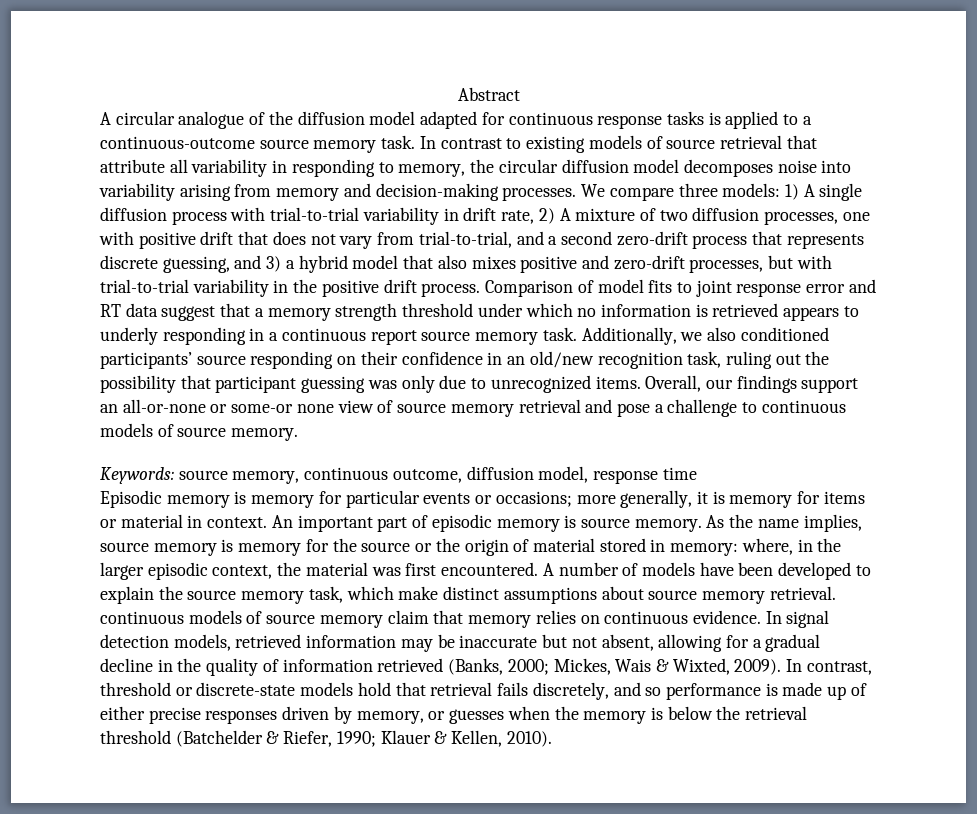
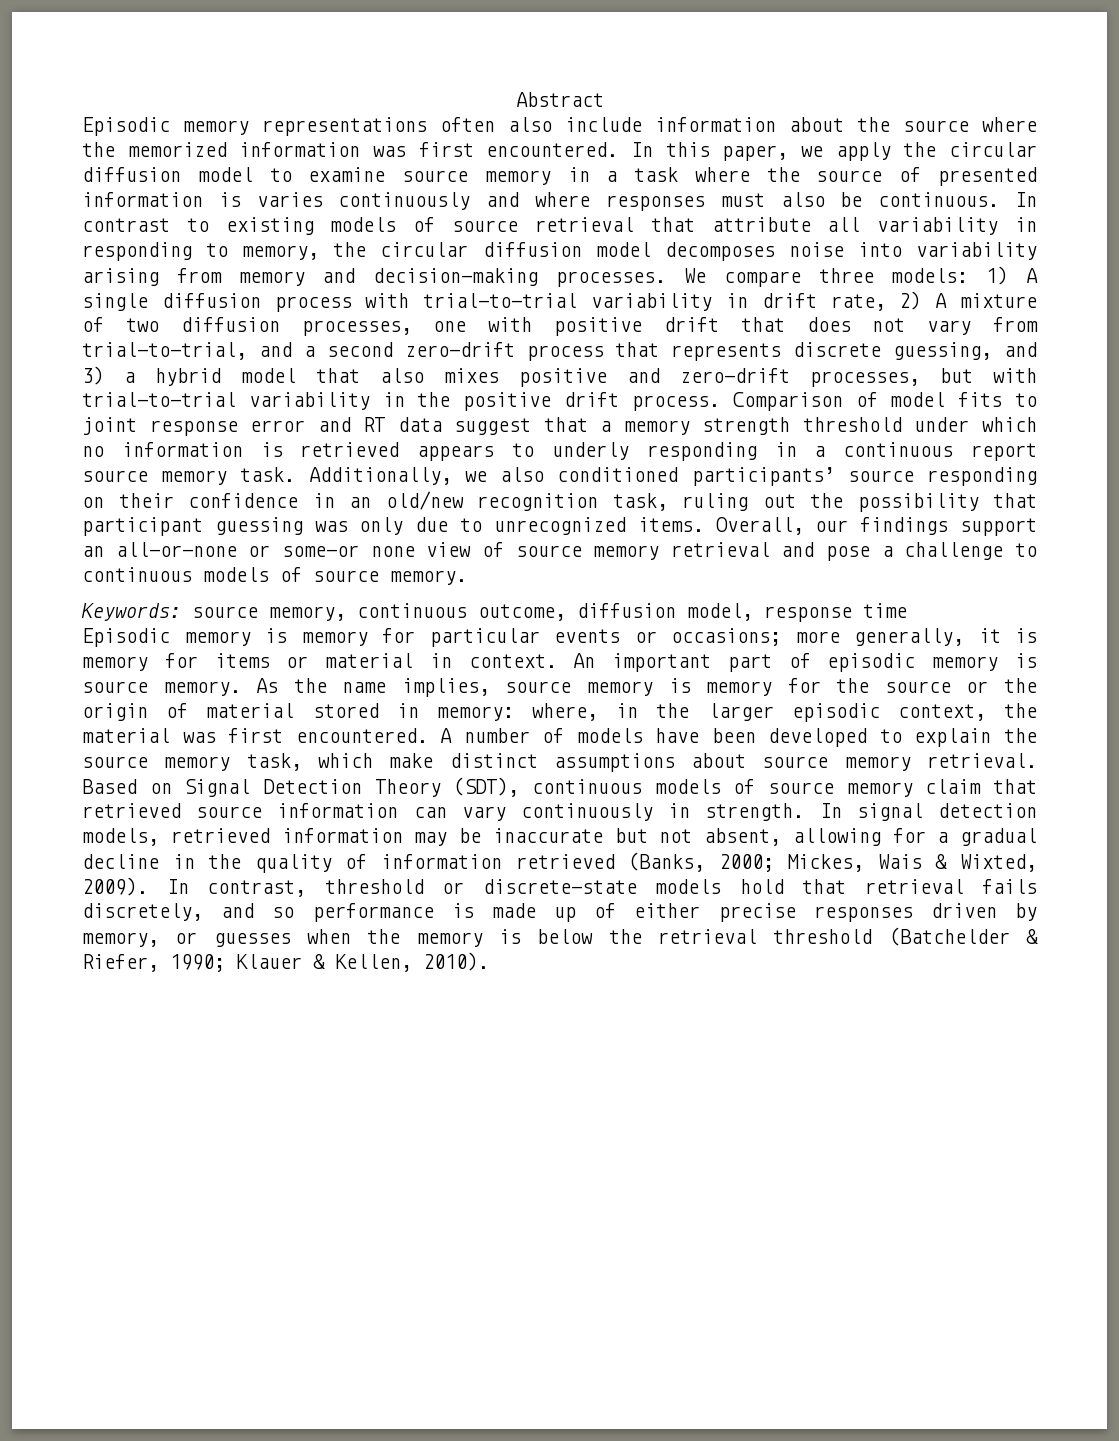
- A circular analogue of the diffusion model adapted for continuous response tasks is applied to a continuous-outcome source memory task.
+ Episodic memory representations often also include information about the source where the memorized information was first encountered. In this paper, we apply the circular diffusion model to examine source memory in a task where the source of presented information is varies continuously and where responses must also be continuous.
- A number of models have been developed to explain the source memory task, which make distinct assumptions about source memory retrieval. continuous models of source memory claim that memory relies on continuous evidence.
+ A number of models have been developed to explain the source memory task, which make distinct assumptions about source memory retrieval. Based on Signal Detection Theory (SDT), continuous models of source memory claim that retrieved source information can vary continuously in strength.

